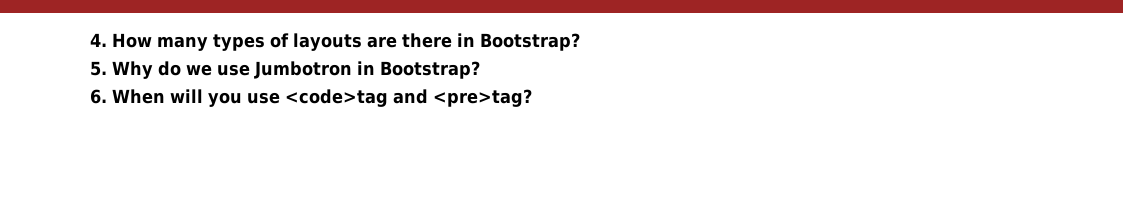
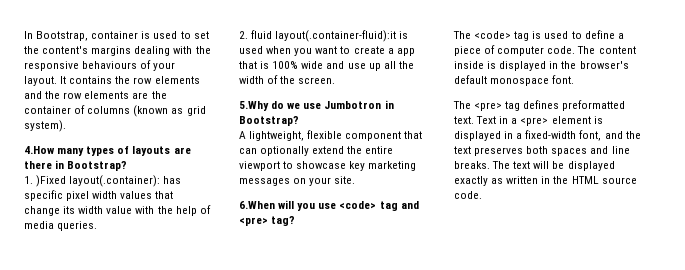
- 4. How many types of layouts are there in Bootstrap?
+ In Bootstrap, container is used to set the content's margins dealing with the responsive behaviours of your layout. It contains the row elements and the row elements are the container of columns (known as grid system).
+ 4.How many types of layouts are there in Bootstrap?
- 5. Why do we use Jumbotron in Bootstrap?
+ 1. )Fixed layout(.container): has specific pixel width values that change its width value with the help of media queries.
+ 2. fluid layout(.container-fluid):it is used when you want to create a app that is 100% wide and use up all the width of the screen.
+ 5.Why do we use Jumbotron in Bootstrap?
- 6. When will you use <code>tag and <pre>tag?
+ A lightweight, flexible component that can optionally extend the entire viewport to showcase key marketing messages on your site.
+ 6.When will you use <code> tag and <pre> tag?
+ The <code> tag is used to define a piece of computer code. The content inside is displayed in the browser's default monospace font.
+ The <pre> tag defines preformatted text. Text in a <pre> element is displayed in a fixed-width font, and the text preserves both spaces and line breaks. The text will be displayed exactly as written in the HTML source code.

